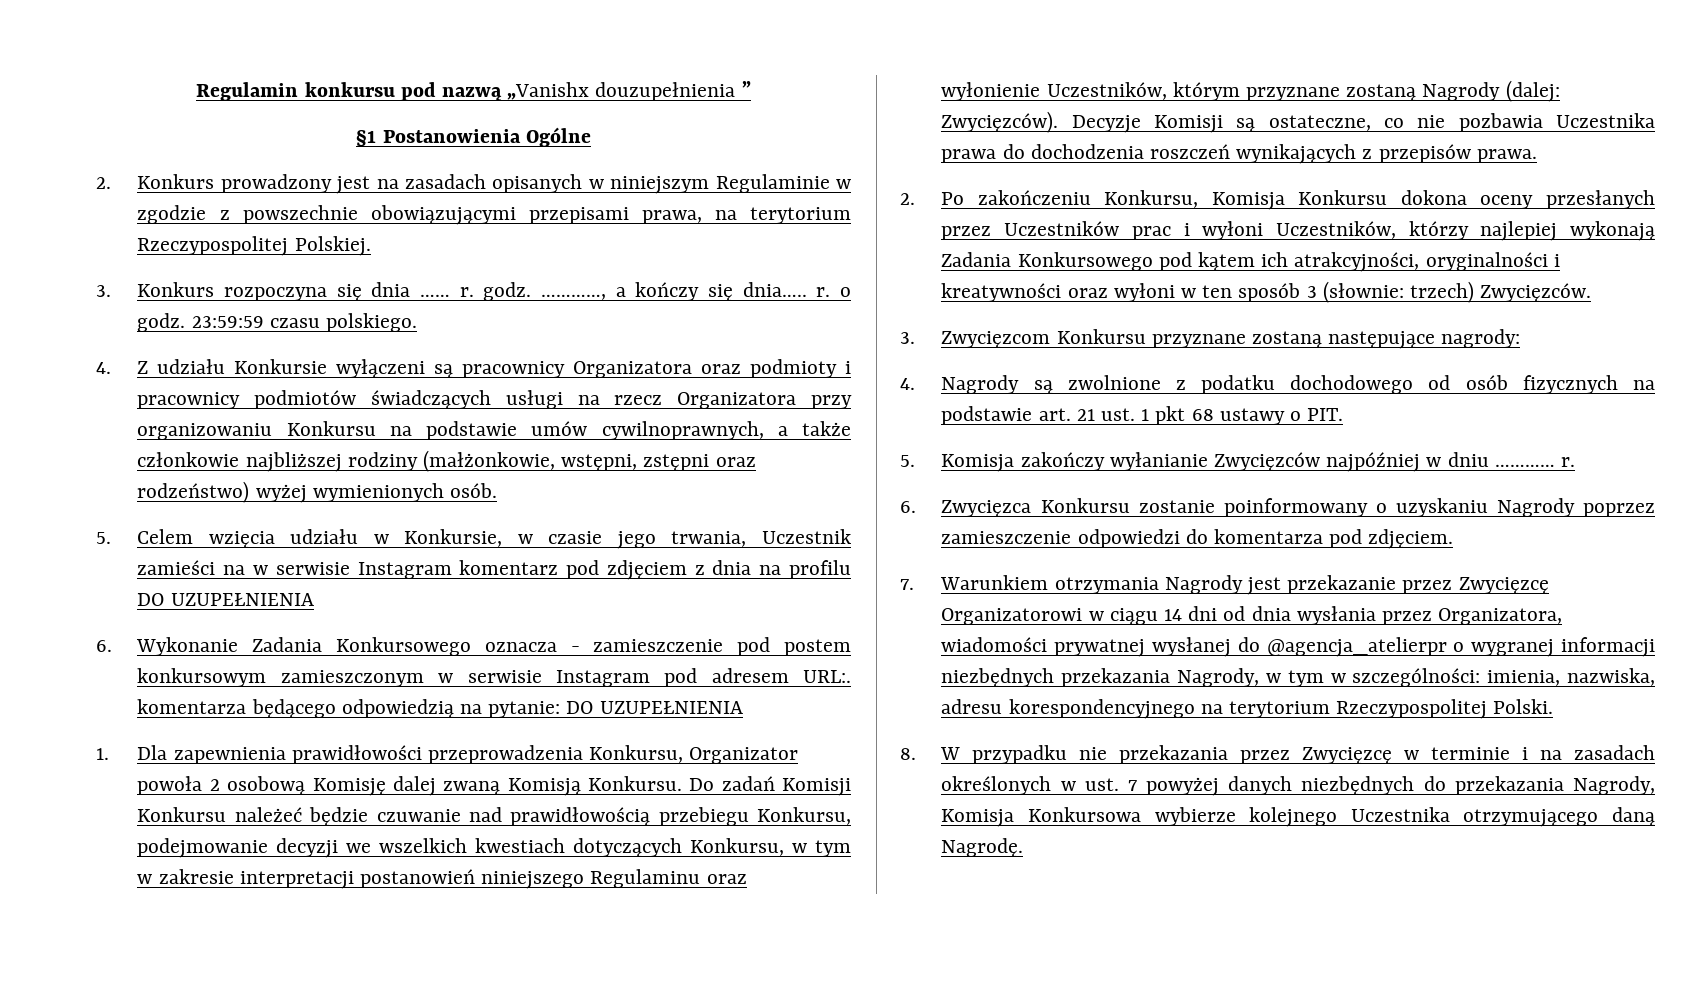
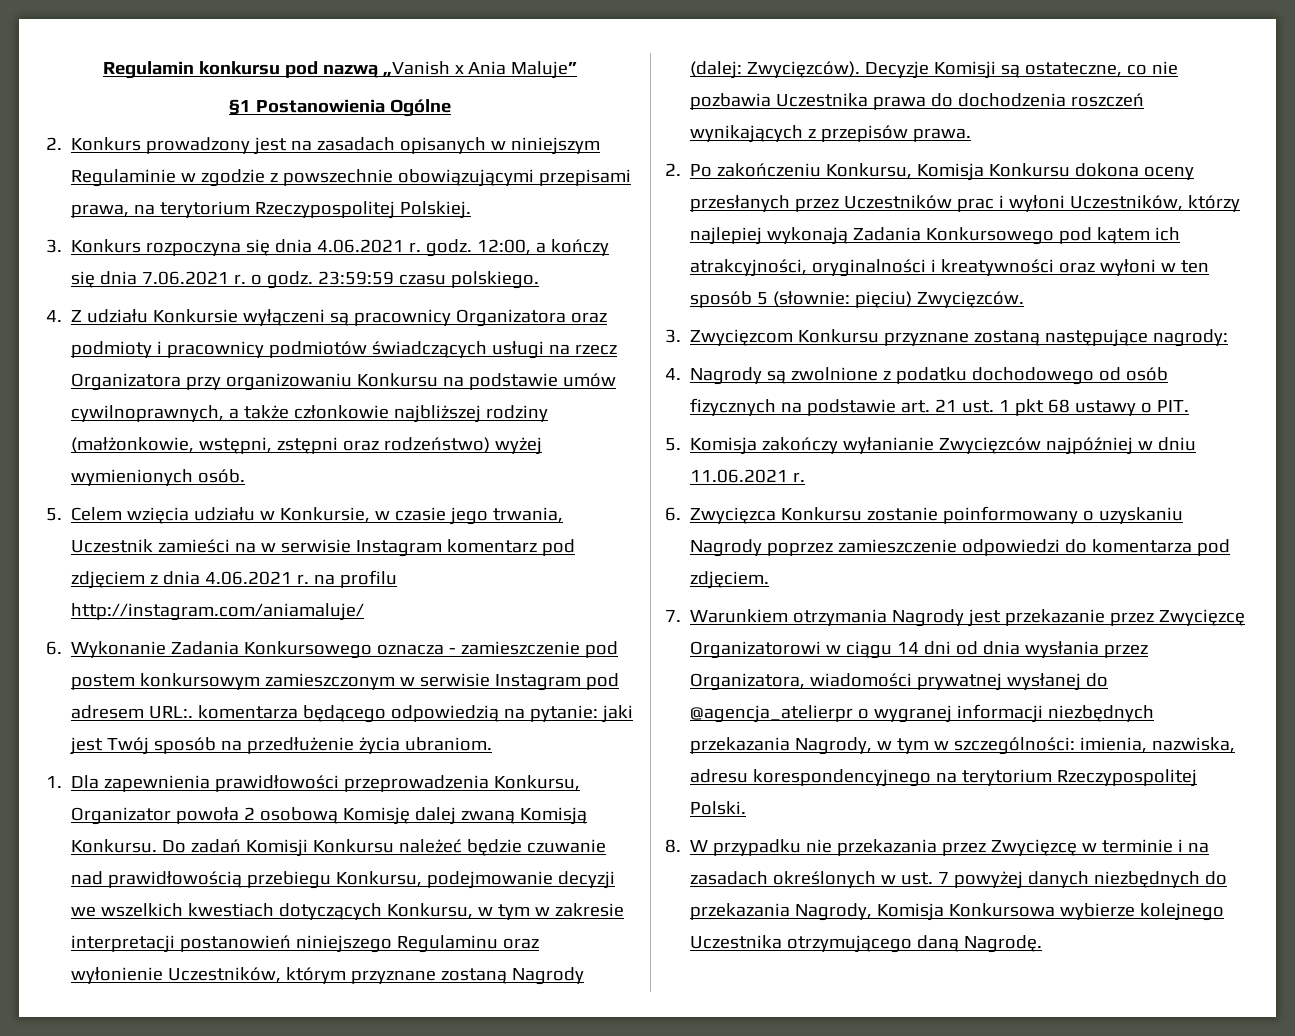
- Regulamin konkursu pod nazwą „Vanishx douzupełnienia ”
+ Regulamin konkursu pod nazwą „Vanish x Ania Maluje”
- 3. Konkurs rozpoczyna się dnia …… r. godz.
+ 3. Konkurs rozpoczyna się dnia 4.06.2021 r. godz.
- …………, a kończy się dnia….. r. o godz.
+ 12:00, a kończy się dnia 7.06.2021 r. o godz.
- 5. Celem wzięcia udziału w Konkursie, w czasie jego trwania, Uczestnik zamieści na w serwisie Instagram komentarz pod zdjęciem z dnia na profilu DO UZUPEŁNIENIA
+ 5. Celem wzięcia udziału w Konkursie, w czasie jego trwania, Uczestnik zamieści na w serwisie Instagram komentarz pod zdjęciem z dnia 4.06.2021 r. na profilu http://instagram.com/aniamaluje/
- 6. Wykonanie Zadania Konkursowego oznacza - zamieszczenie pod postem konkursowym zamieszczonym w serwisie Instagram pod adresem URL:. komentarza będącego odpowiedzią na pytanie: DO UZUPEŁNIENIA
+ 6. Wykonanie Zadania Konkursowego oznacza - zamieszczenie pod postem konkursowym zamieszczonym w serwisie Instagram pod adresem URL:. komentarza będącego odpowiedzią na pytanie: jaki jest Twój sposób na przedłużenie życia ubraniom.
- 2. Po zakończeniu Konkursu, Komisja Konkursu dokona oceny przesłanych przez Uczestników prac i wyłoni Uczestników, którzy najlepiej wykonają Zadania Konkursowego pod kątem ich atrakcyjności, oryginalności i kreatywności oraz wyłoni w ten sposób 3 (słownie: trzech) Zwycięzców.
+ 2. Po zakończeniu Konkursu, Komisja Konkursu dokona oceny przesłanych przez Uczestników prac i wyłoni Uczestników, którzy najlepiej wykonają Zadania Konkursowego pod kątem ich atrakcyjności, oryginalności i kreatywności oraz wyłoni w ten sposób 5 (słownie: pięciu) Zwycięzców.
- 5. Komisja zakończy wyłanianie Zwycięzców najpóźniej w dniu ………… r.
+ 5. Komisja zakończy wyłanianie Zwycięzców najpóźniej w dniu 11.06.2021 r.

